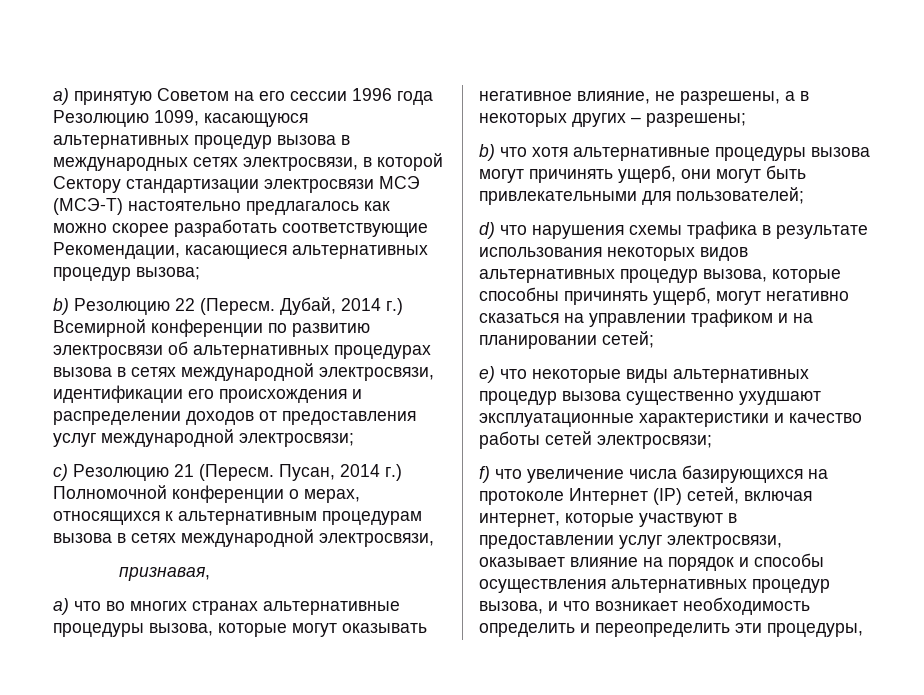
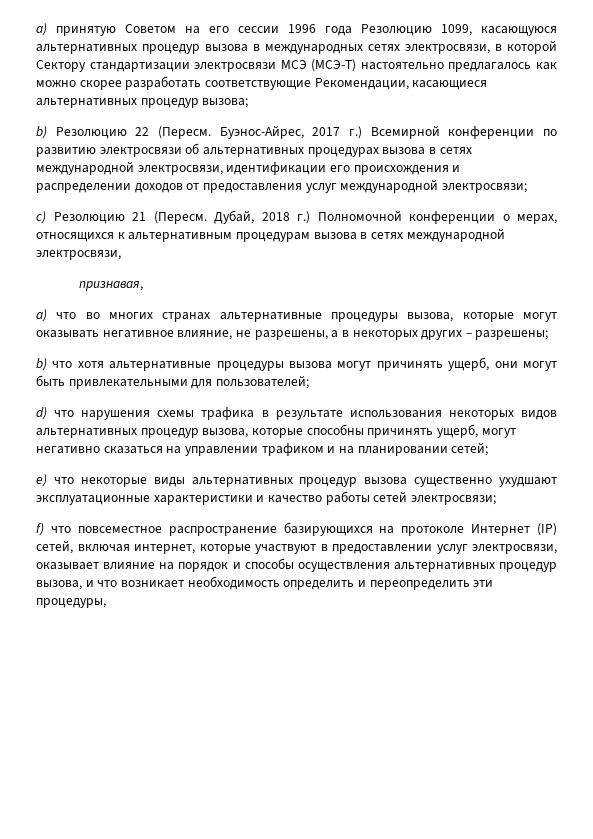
- Дубай, 2014 г.) Всемирной конференции по развитию электросвязи об альтернативных процедурах вызова в сетях международной электросвязи, идентификации его происхождения и распределении доходов от предоставления услуг международной электросвязи;
+ Буэнос-Айрес, 2017 г.) Всемирной конференции по развитию электросвязи об альтернативных процедурах вызова в сетях международной электросвязи, идентификации его происхождения и распределении доходов от предоставления услуг международной электросвязи;
- Пусан, 2014 г.) Полномочной конференции о мерах, относящихся к альтернативным процедурам вызова в сетях международной электросвязи,
+ Дубай, 2018 г.) Полномочной конференции о мерах, относящихся к альтернативным процедурам вызова в сетях международной электросвязи,
- f) что увеличение числа базирующихся на протоколе Интернет (IP) сетей, включая интернет, которые участвуют в предоставлении услуг электросвязи, оказывает влияние на порядок и способы осуществления альтернативных процедур вызова, и что возникает необходимость определить и переопределить эти процедуры,
+ f) что повсеместное распространение базирующихся на протоколе Интернет (IP) сетей, включая интернет, которые участвуют в предоставлении услуг электросвязи, оказывает влияние на порядок и способы осуществления альтернативных процедур вызова, и что возникает необходимость определить и переопределить эти процедуры,

